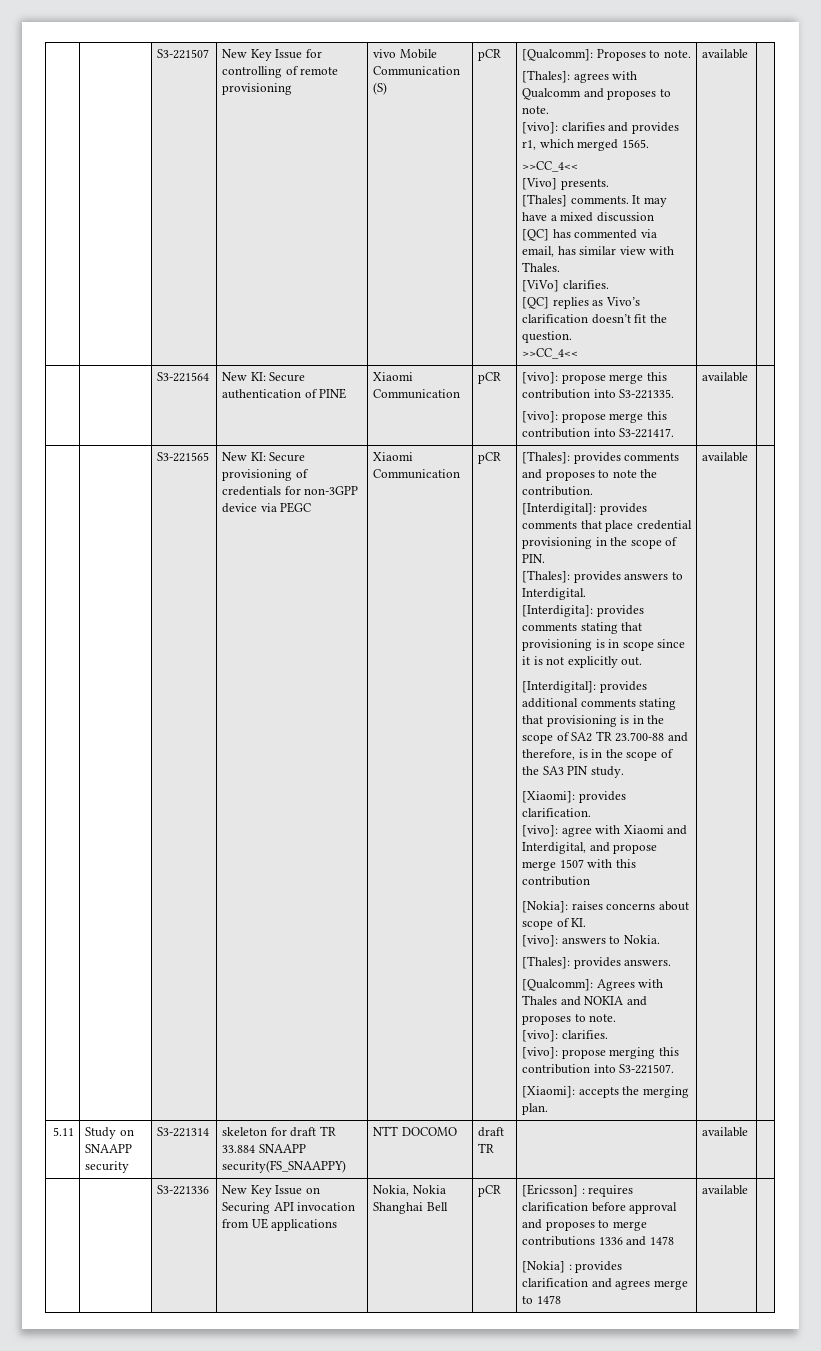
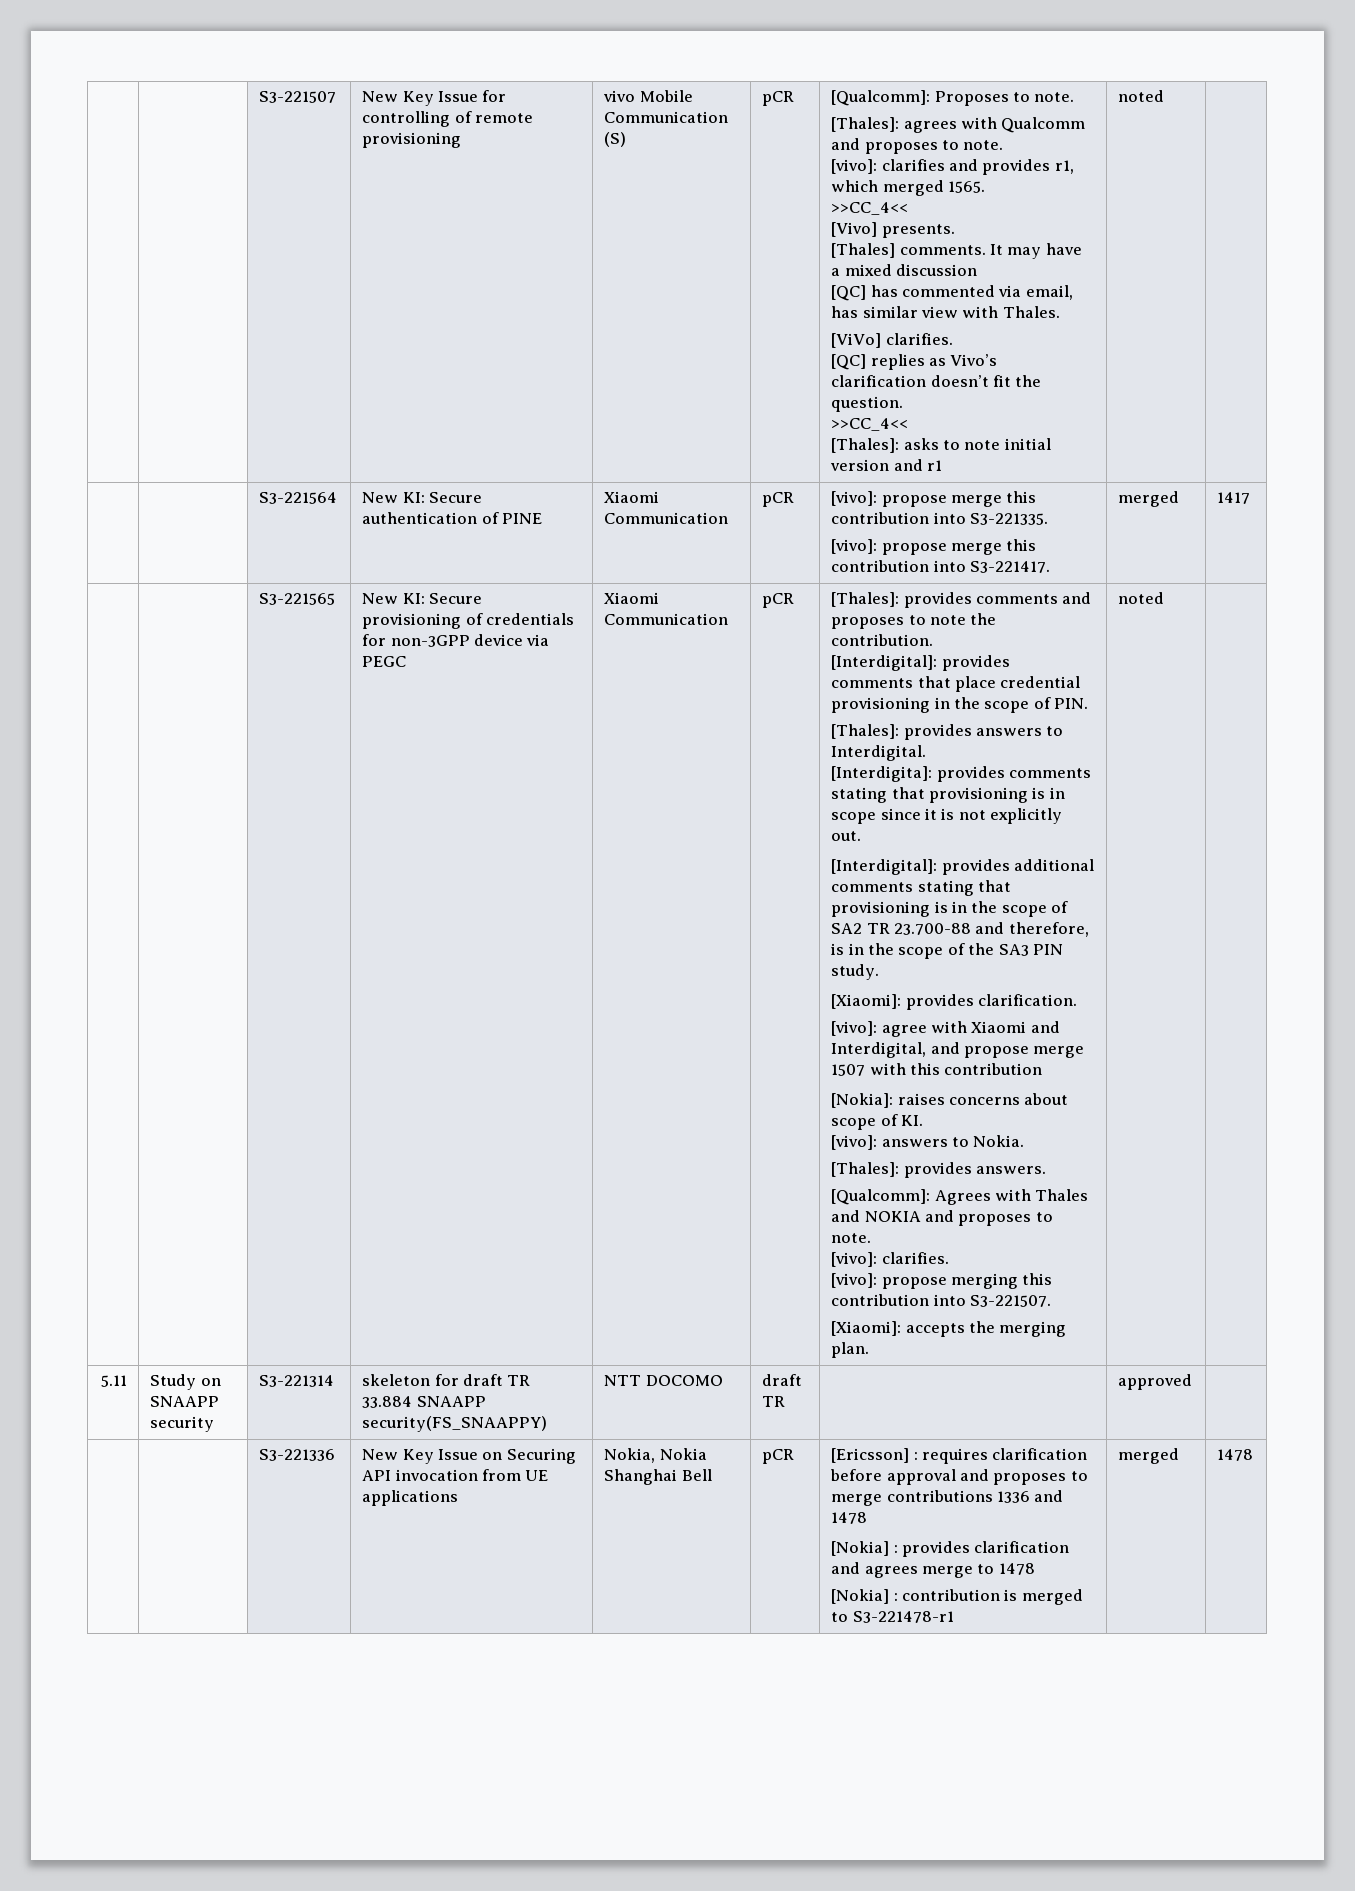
  [QC] replies as Vivo’s clarification doesn’t fit the question.
- >>CC_4<< | available
+ >>CC_4<<
+ [Thales]: asks to note initial version and r1 | noted
  | | S3-221564 | New KI: Secure authentication of PINE | Xiaomi Communication | pCR | [vivo]: propose merge this contribution into S3-221335.
- [vivo]: propose merge this contribution into S3-221417. | available |
+ [vivo]: propose merge this contribution into S3-221417. | merged | 1417
- [Xiaomi]: accepts the merging plan. | available
+ [Xiaomi]: accepts the merging plan. | noted
- 5.11 | Study on SNAAPP security | S3-221314 | skeleton for draft TR 33.884 SNAAPP security(FS_SNAAPPY) | NTT DOCOMO | draft TR | | available |
+ 5.11 | Study on SNAAPP security | S3-221314 | skeleton for draft TR 33.884 SNAAPP security(FS_SNAAPPY) | NTT DOCOMO | draft TR | | approved |
- [Nokia] : provides clarification and agrees merge to 1478 | available
+ [Nokia] : provides clarification and agrees merge to 1478
+ [Nokia] : contribution is merged to S3-221478-r1 | merged | 1478

